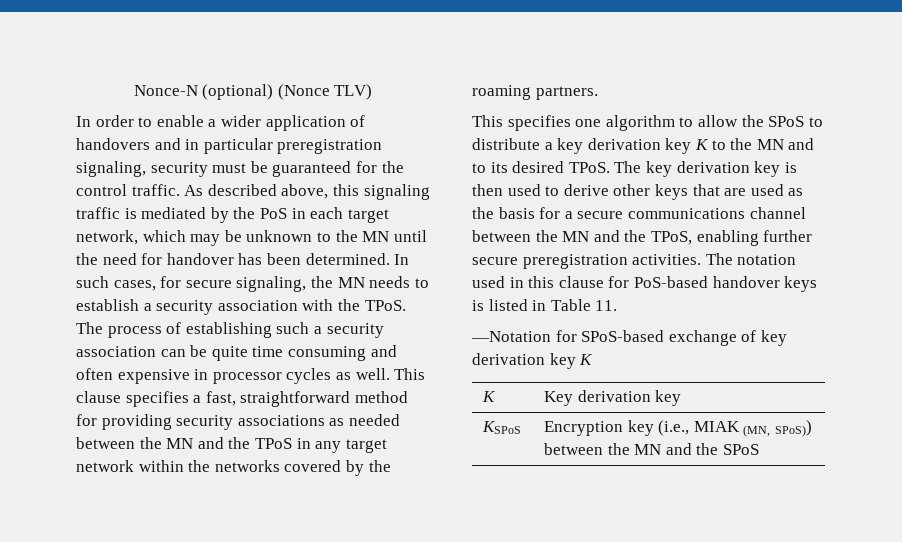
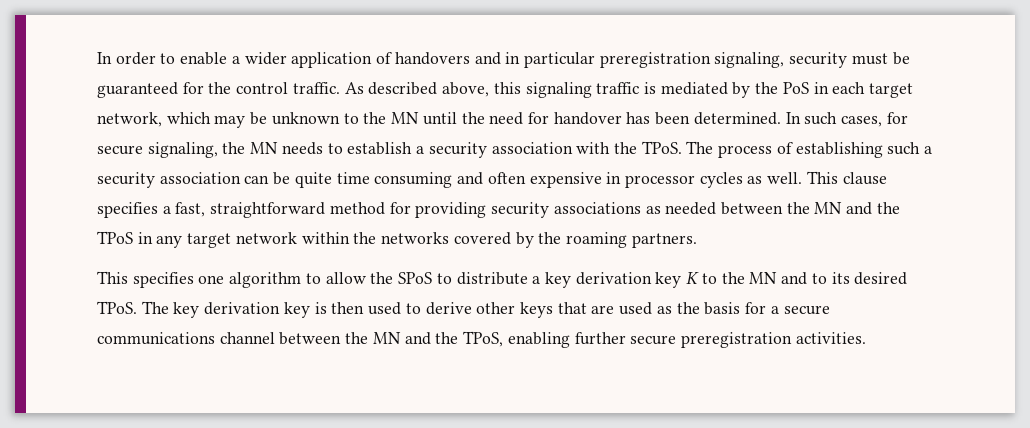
- Nonce-N (optional) (Nonce TLV)
- The notation used in this clause for PoS-based handover keys is listed in Table 11.
- —Notation for SPoS-based exchange of key derivation key K
- K | Key derivation key
- KSPoS | Encryption key (i.e., MIAK (MN, SPoS)) between the MN and the SPoS

